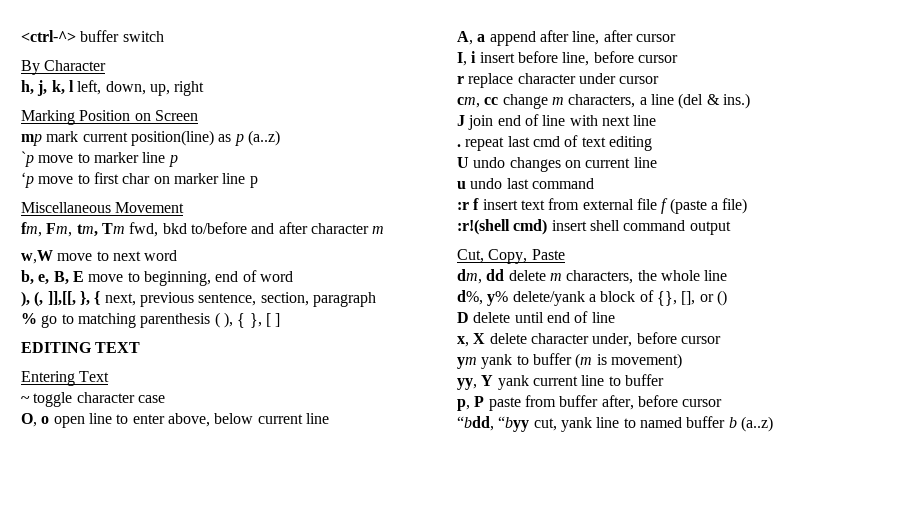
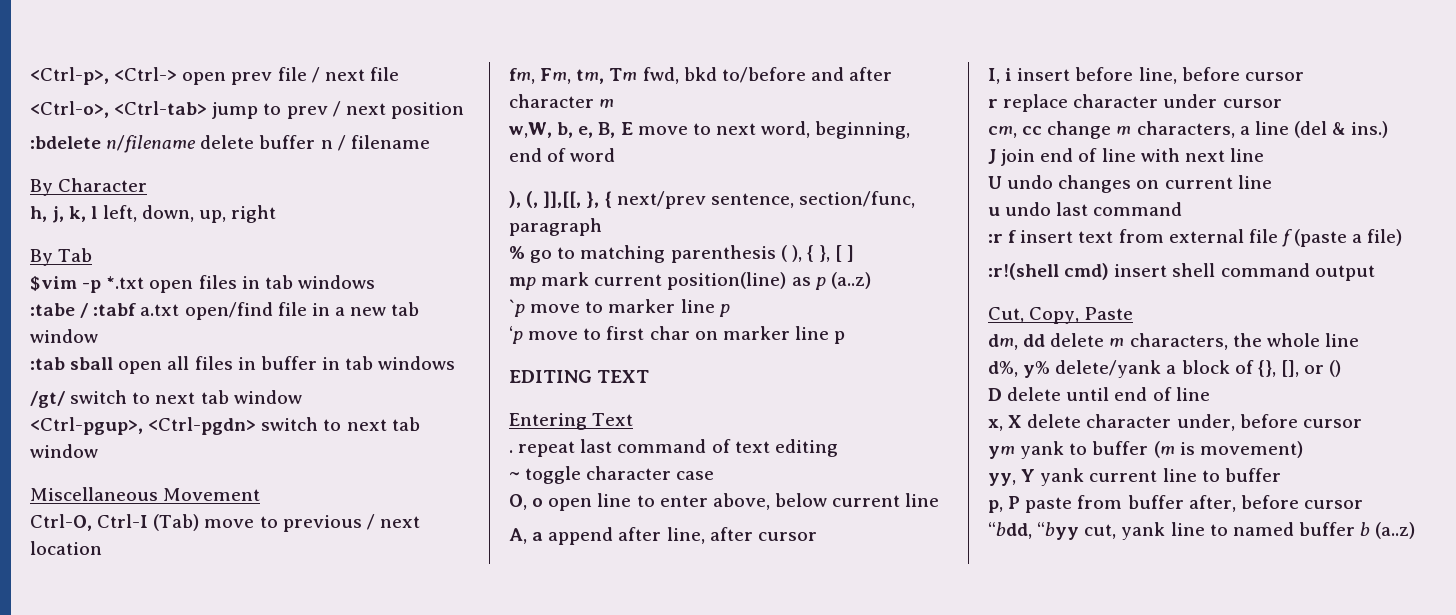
- <ctrl-^> buffer switch
+ <Ctrl-p>, <Ctrl-> open prev file / next file
+ <Ctrl-o>, <Ctrl-tab> jump to prev / next position
+ :bdelete n/filename delete buffer n / filename
- Marking Position on Screen
+ By Tab
+ $vim -p *.txt open files in tab windows
+ :tabe / :tabf a.txt open/find file in a new tab window
+ :tab sball open all files in buffer in tab windows
+ /gt/ switch to next tab window
+ <Ctrl-pgup>, <Ctrl-pgdn> switch to next tab window
+ Miscellaneous Movement
+ Ctrl-O, Ctrl-I (Tab) move to previous / next location
+ fm, Fm, tm, Tm fwd, bkd to/before and after character m
+ w,W, b, e, B, E move to next word, beginning, end of word
+ ), (, ]],[[, }, { next/prev sentence, section/func, paragraph
+ % go to matching parenthesis ( ), { }, [ ]
- Miscellaneous Movement
- fm, Fm, tm, Tm fwd, bkd to/before and after character m
- w,W move to next word
- b, e, B, E move to beginning, end of word
- ), (, ]],[[, }, { next, previous sentence, section, paragraph
- % go to matching parenthesis ( ), { }, [ ]
  EDITING TEXT
  Entering Text
+ . repeat last command of text editing
- . repeat last cmd of text editing

